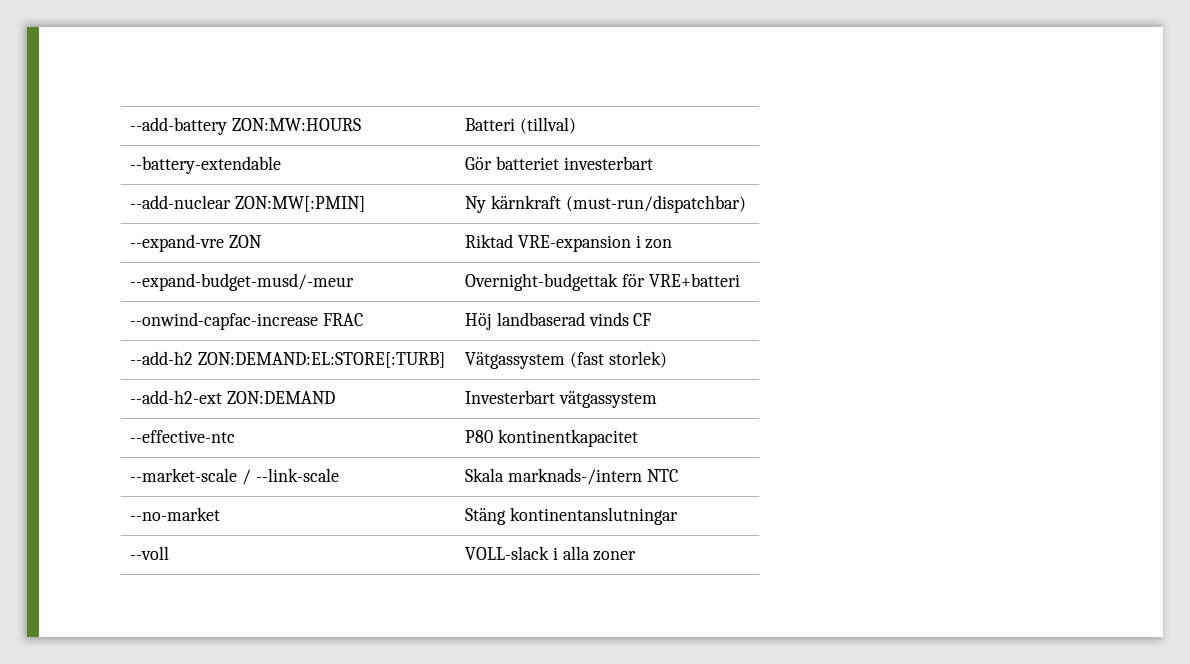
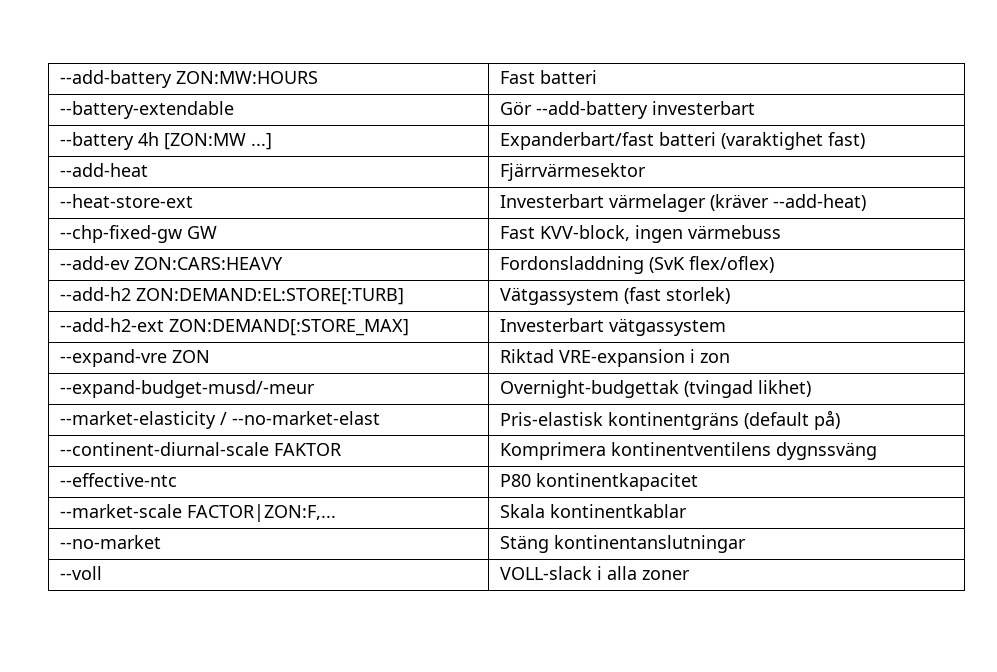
- --add-battery ZON:MW:HOURS | Batteri (tillval)
+ --add-battery ZON:MW:HOURS | Fast batteri
- --battery-extendable | Gör batteriet investerbart
+ --battery-extendable | Gör --add-battery investerbart
- --add-nuclear ZON:MW[:PMIN] | Ny kärnkraft (must-run/dispatchbar)
+ --battery 4h [ZON:MW ...] | Expanderbart/fast batteri (varaktighet fast)
+ --add-heat | Fjärrvärmesektor
+ --heat-store-ext | Investerbart värmelager (kräver --add-heat)
+ --chp-fixed-gw GW | Fast KVV-block, ingen värmebuss
+ --add-ev ZON:CARS:HEAVY | Fordonsladdning (SvK flex/oflex)
+ --add-h2 ZON:DEMAND:EL:STORE[:TURB] | Vätgassystem (fast storlek)
+ --add-h2-ext ZON:DEMAND[:STORE_MAX] | Investerbart vätgassystem
- --expand-budget-musd/-meur | Overnight-budgettak för VRE+batteri
- --onwind-capfac-increase FRAC | Höj landbaserad vinds CF
- --add-h2 ZON:DEMAND:EL:STORE[:TURB] | Vätgassystem (fast storlek)
- --add-h2-ext ZON:DEMAND | Investerbart vätgassystem
+ --expand-budget-musd/-meur | Overnight-budgettak (tvingad likhet)
+ --market-elasticity / --no-market-elast | Pris-elastisk kontinentgräns (default på)
+ --continent-diurnal-scale FAKTOR | Komprimera kontinentventilens dygnssväng
- --market-scale / --link-scale | Skala marknads-/intern NTC
+ --market-scale FACTOR|ZON:F,... | Skala kontinentkablar

